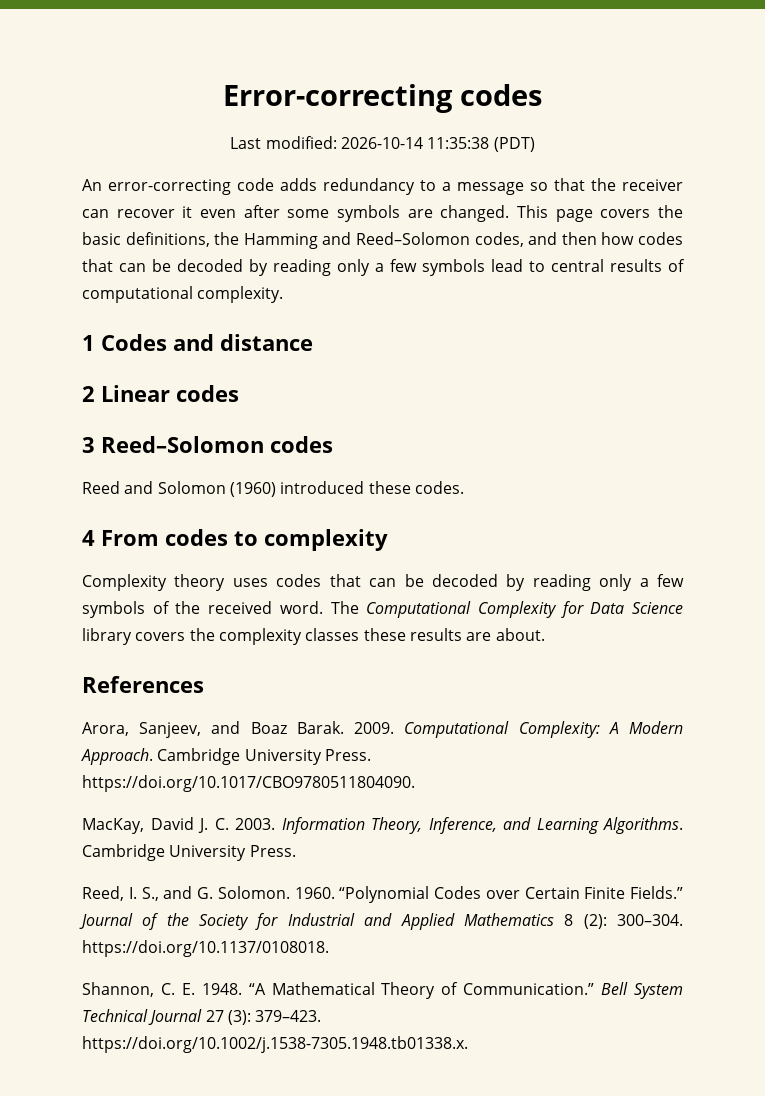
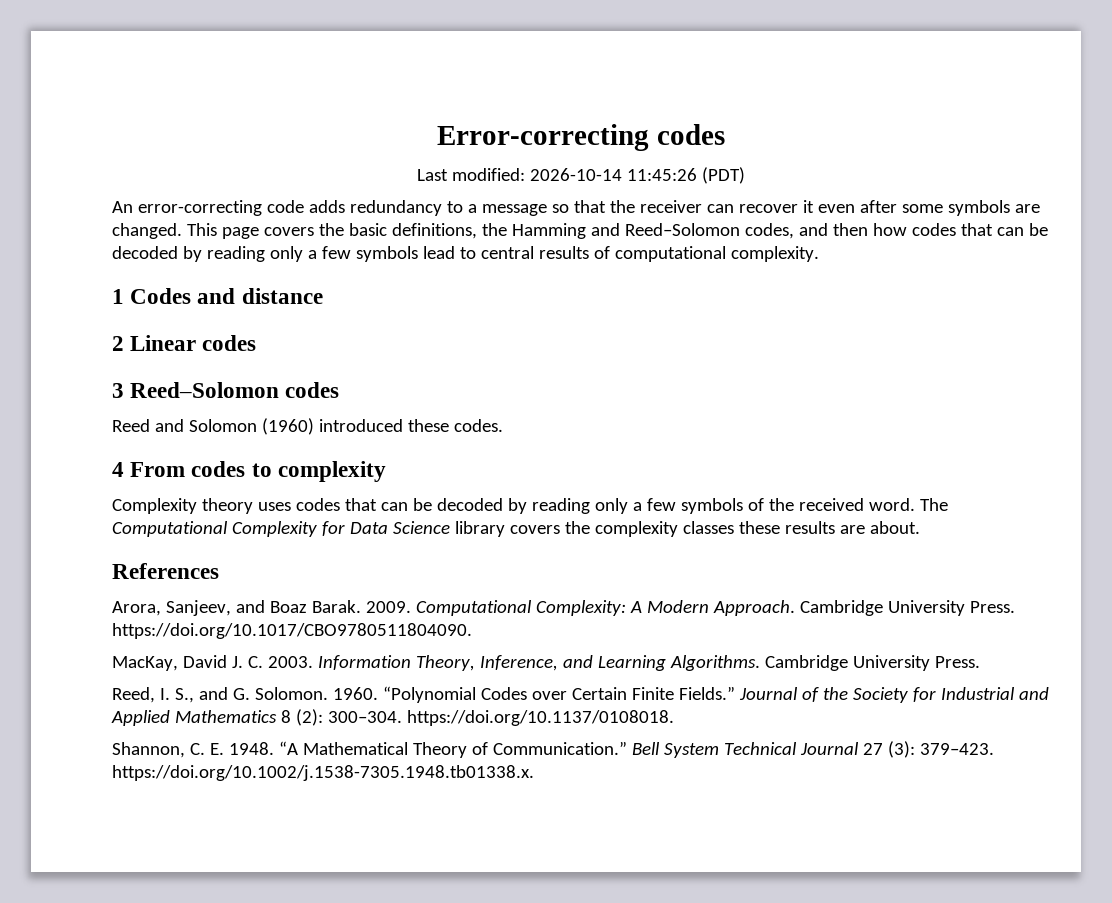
- Last modified: 2026-10-14 11:35:38 (PDT)
+ Last modified: 2026-10-14 11:45:26 (PDT)

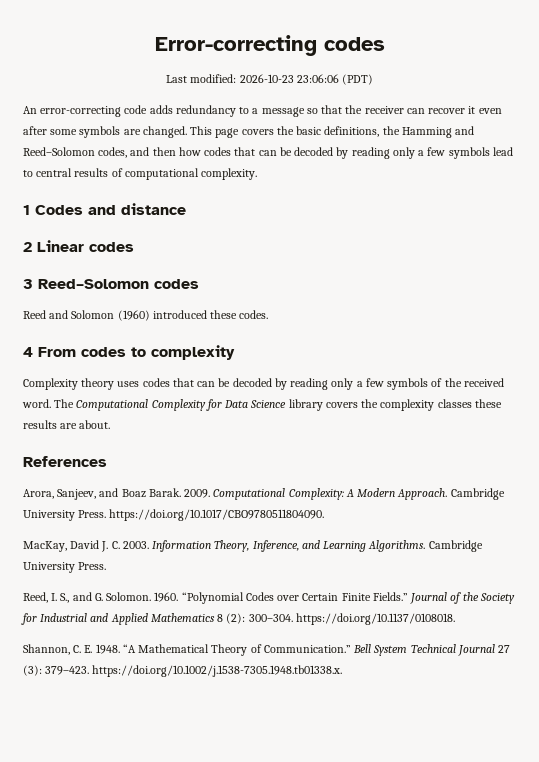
- Last modified: 2026-10-14 11:45:26 (PDT)
+ Last modified: 2026-10-23 23:06:06 (PDT)

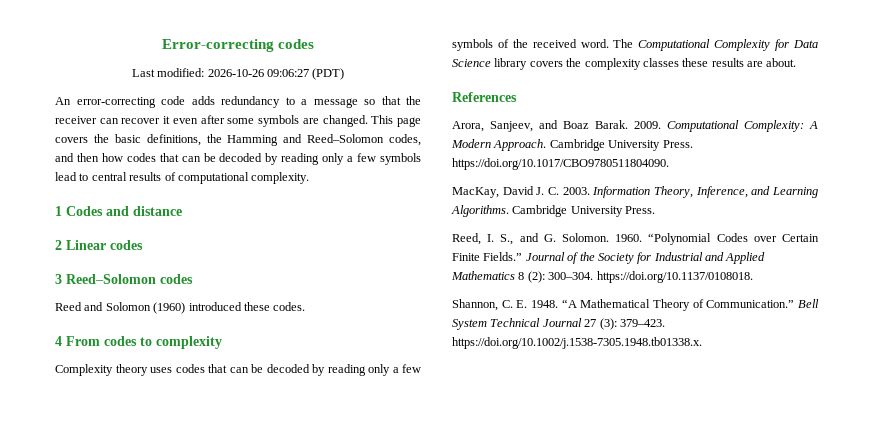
- Last modified: 2026-10-23 23:06:06 (PDT)
+ Last modified: 2026-10-26 09:06:27 (PDT)

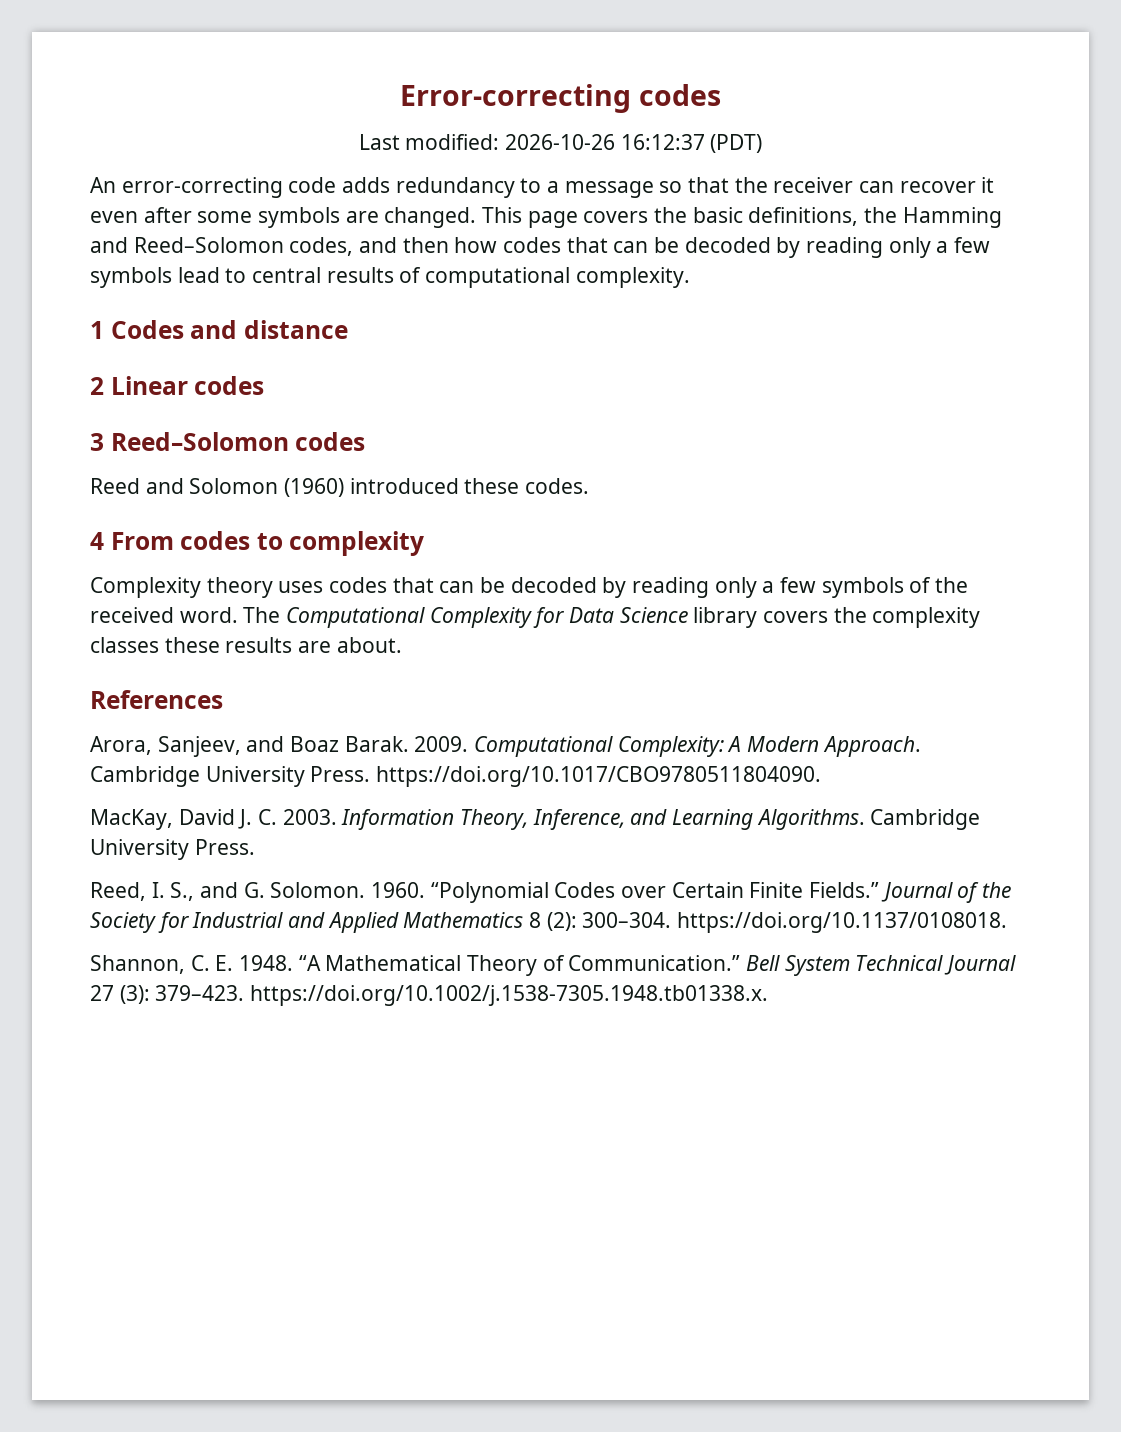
- Last modified: 2026-10-26 09:06:27 (PDT)
+ Last modified: 2026-10-26 16:12:37 (PDT)

